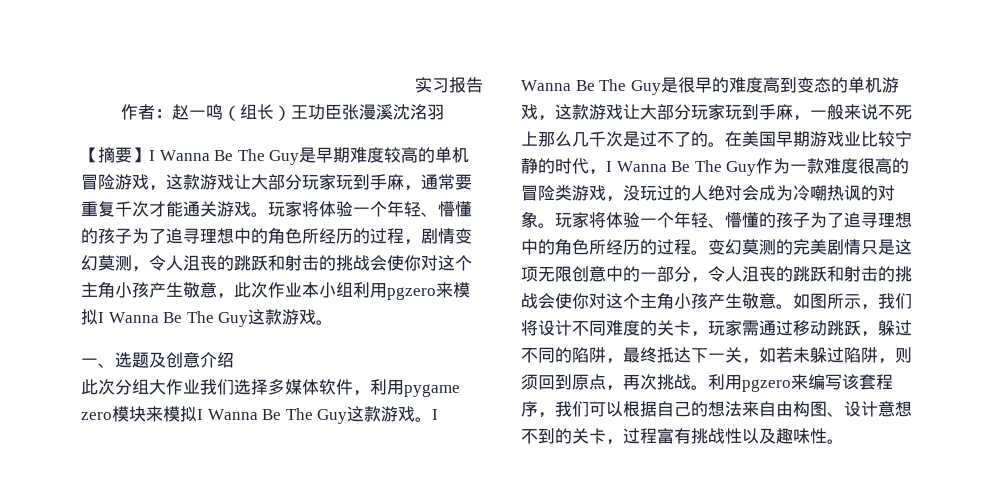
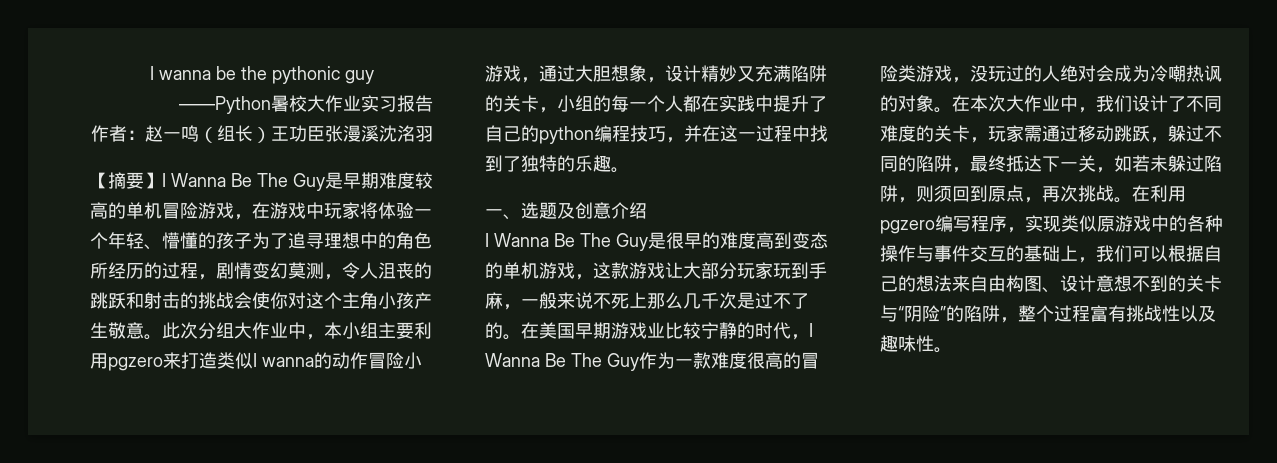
- 实习报告
+ I wanna be the pythonic guy
+ ——Python暑校大作业实习报告
- 【摘要】I Wanna Be The Guy是早期难度较高的单机冒险游戏，这款游戏让大部分玩家玩到手麻，通常要重复千次才能通关游戏。玩家将体验一个年轻、懵懂的孩子为了追寻理想中的角色所经历的过程，剧情变幻莫测，令人沮丧的跳跃和射击的挑战会使你对这个主角小孩产生敬意，此次作业本小组利用pgzero来模拟I Wanna Be The Guy这款游戏。
+ 【摘要】I Wanna Be The Guy是早期难度较高的单机冒险游戏，在游戏中玩家将体验一个年轻、懵懂的孩子为了追寻理想中的角色所经历的过程，剧情变幻莫测，令人沮丧的跳跃和射击的挑战会使你对这个主角小孩产生敬意。此次分组大作业中，本小组主要利用pgzero来打造类似I wanna的动作冒险小游戏，通过大胆想象，设计精妙又充满陷阱的关卡，小组的每一个人都在实践中提升了自己的python编程技巧，并在这一过程中找到了独特的乐趣。
- 此次分组大作业我们选择多媒体软件，利用pygame zero模块来模拟I Wanna Be The Guy这款游戏。
- 玩家将体验一个年轻、懵懂的孩子为了追寻理想中的角色所经历的过程。变幻莫测的完美剧情只是这项无限创意中的一部分，令人沮丧的跳跃和射击的挑战会使你对这个主角小孩产生敬意。如图所示，我们将设计不同难度的关卡，玩家需通过移动跳跃，躲过不同的陷阱，最终抵达下一关，如若未躲过陷阱，则须回到原点，再次挑战。
+ 在本次大作业中，我们设计了不同难度的关卡，玩家需通过移动跳跃，躲过不同的陷阱，最终抵达下一关，如若未躲过陷阱，则须回到原点，再次挑战。
- 利用pgzero来编写该套程序，我们可以根据自己的想法来自由构图、设计意想不到的关卡，过程富有挑战性以及趣味性。
+ 在利用pgzero编写程序，实现类似原游戏中的各种操作与事件交互的基础上，我们可以根据自己的想法来自由构图、设计意想不到的关卡与“阴险”的陷阱，整个过程富有挑战性以及趣味性。

